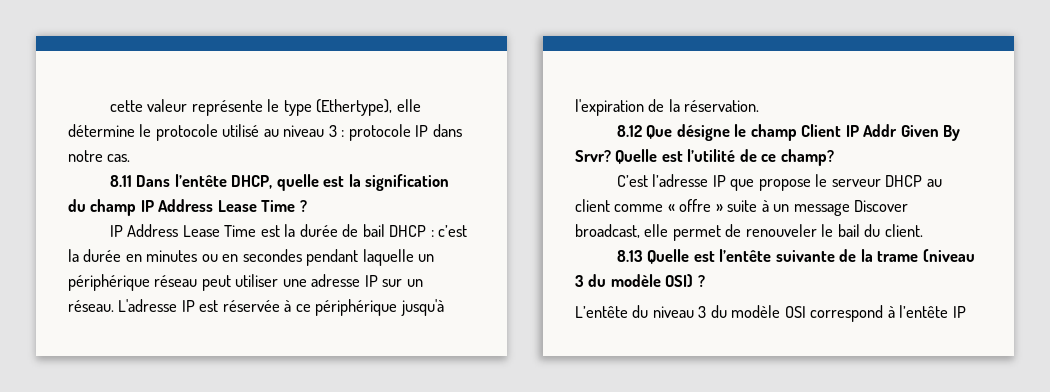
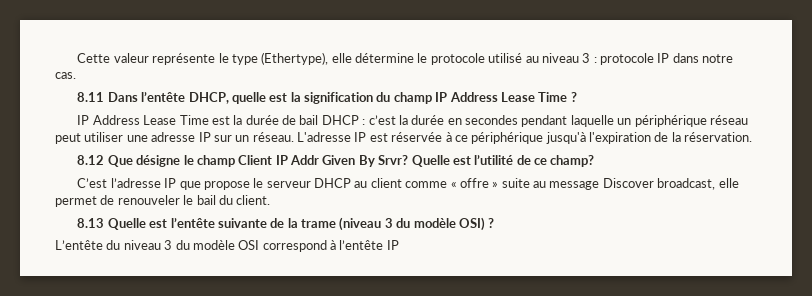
- cette valeur représente le type (Ethertype), elle détermine le protocole utilisé au niveau 3 : protocole IP dans notre cas.
+ Cette valeur représente le type (Ethertype), elle détermine le protocole utilisé au niveau 3 : protocole IP dans notre cas.
- IP Address Lease Time est la durée de bail DHCP : c’est la durée en minutes ou en secondes pendant laquelle un périphérique réseau peut utiliser une adresse IP sur un réseau.
+ IP Address Lease Time est la durée de bail DHCP : c’est la durée en secondes pendant laquelle un périphérique réseau peut utiliser une adresse IP sur un réseau.
- C’est l’adresse IP que propose le serveur DHCP au client comme « offre » suite à un message Discover broadcast, elle permet de renouveler le bail du client.
+ C’est l’adresse IP que propose le serveur DHCP au client comme « offre » suite au message Discover broadcast, elle permet de renouveler le bail du client.

